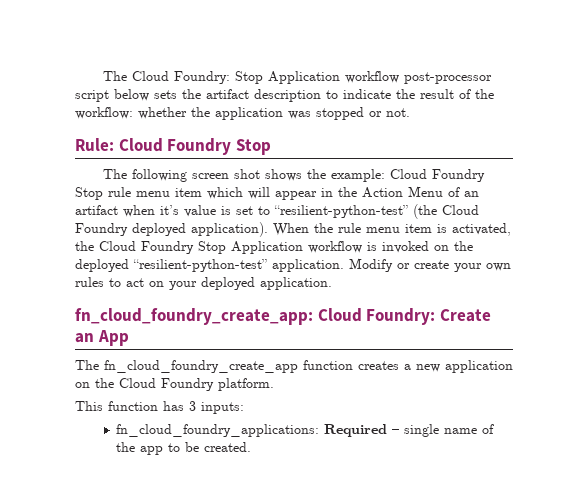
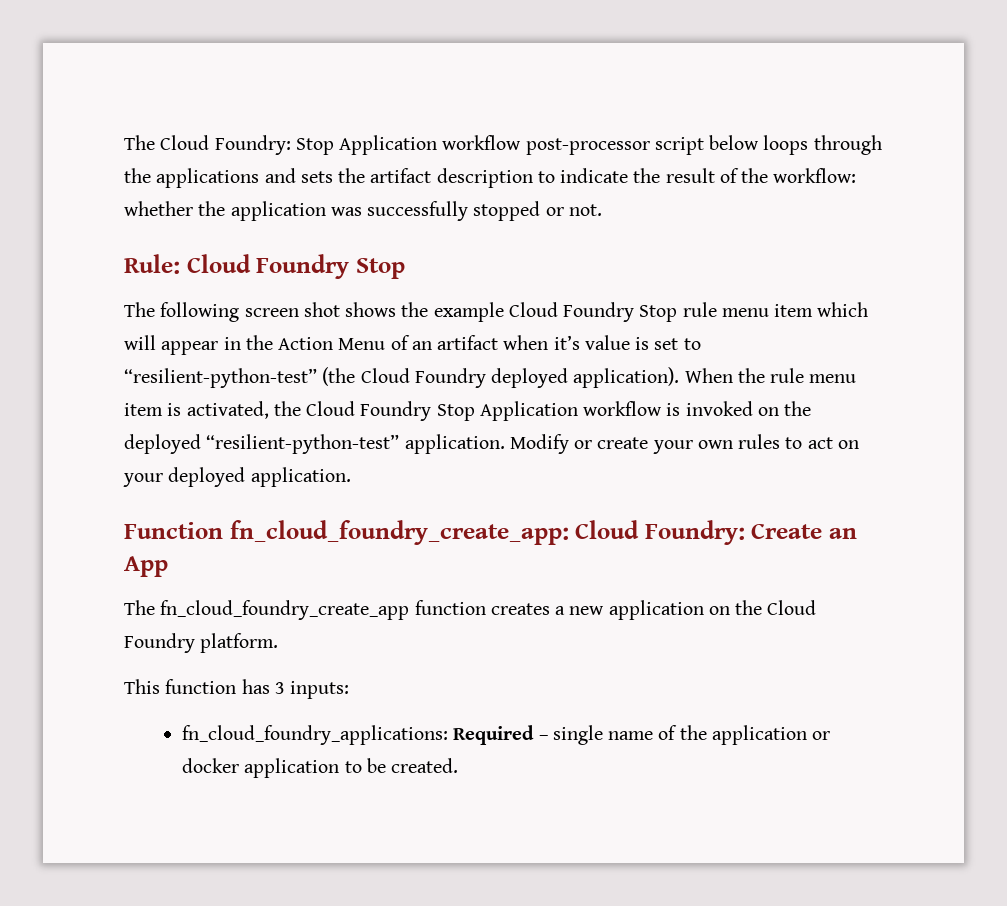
- The Cloud Foundry: Stop Application workflow post-processor script below sets the artifact description to indicate the result of the workflow: whether the application was stopped or not.
+ The Cloud Foundry: Stop Application workflow post-processor script below loops through the applications and sets the artifact description to indicate the result of the workflow: whether the application was successfully stopped or not.
- The following screen shot shows the example: Cloud Foundry Stop rule menu item which will appear in the Action Menu of an artifact when it’s value is set to “resilient-python-test” (the Cloud Foundry deployed application).
+ The following screen shot shows the example Cloud Foundry Stop rule menu item which will appear in the Action Menu of an artifact when it’s value is set to “resilient-python-test” (the Cloud Foundry deployed application).
- fn_cloud_foundry_create_app: Cloud Foundry: Create an App
+ Function fn_cloud_foundry_create_app: Cloud Foundry: Create an App
- fn_cloud_foundry_applications: Required – single name of the app to be created.
+ fn_cloud_foundry_applications: Required – single name of the application or docker application to be created.

